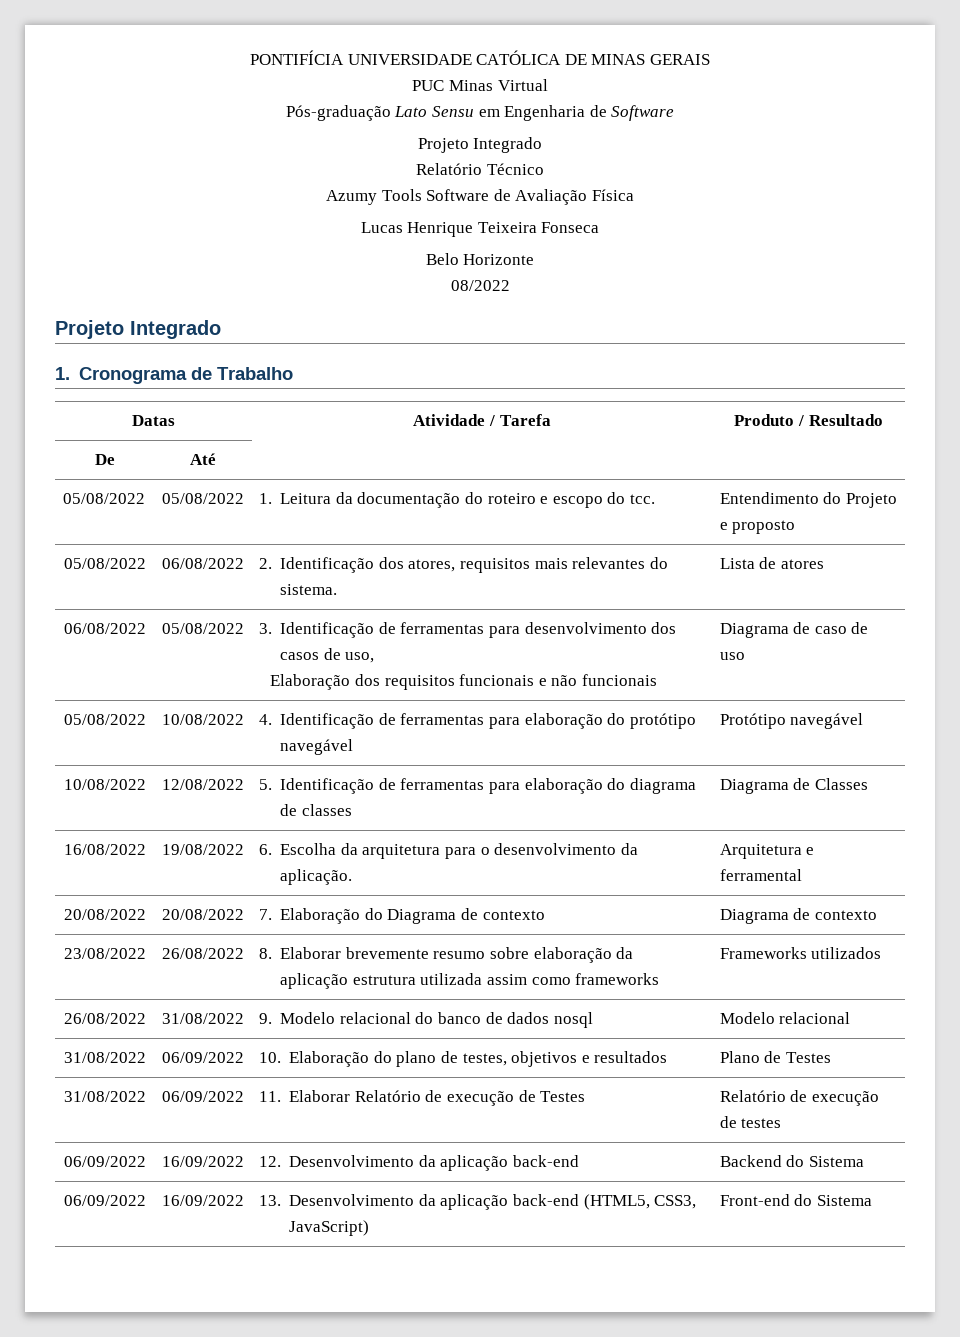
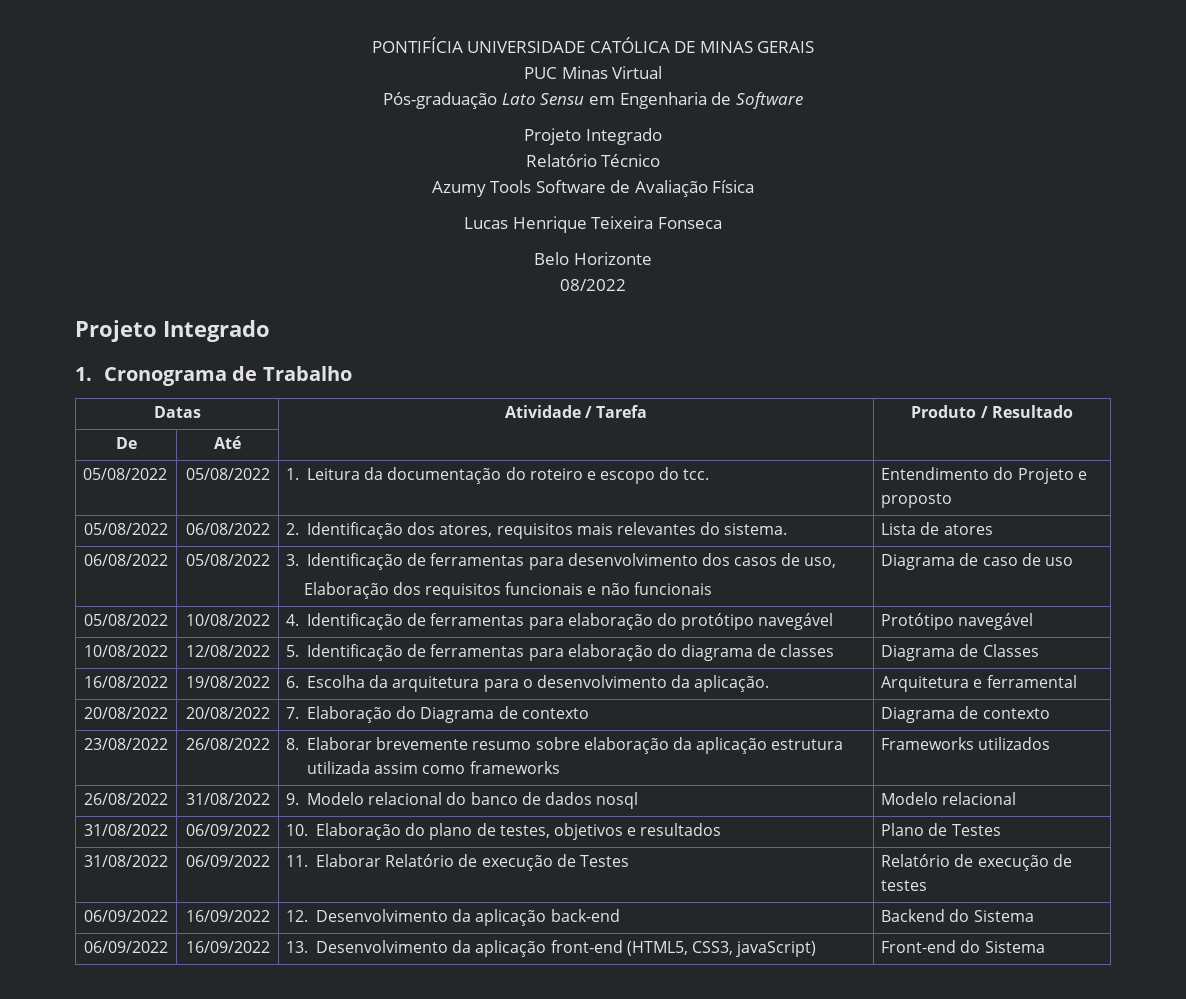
- 06/09/2022 | 16/09/2022 | 13. Desenvolvimento da aplicação back-end (HTML5, CSS3, JavaScript) | Front-end do Sistema
+ 06/09/2022 | 16/09/2022 | 13. Desenvolvimento da aplicação front-end (HTML5, CSS3, javaScript) | Front-end do Sistema

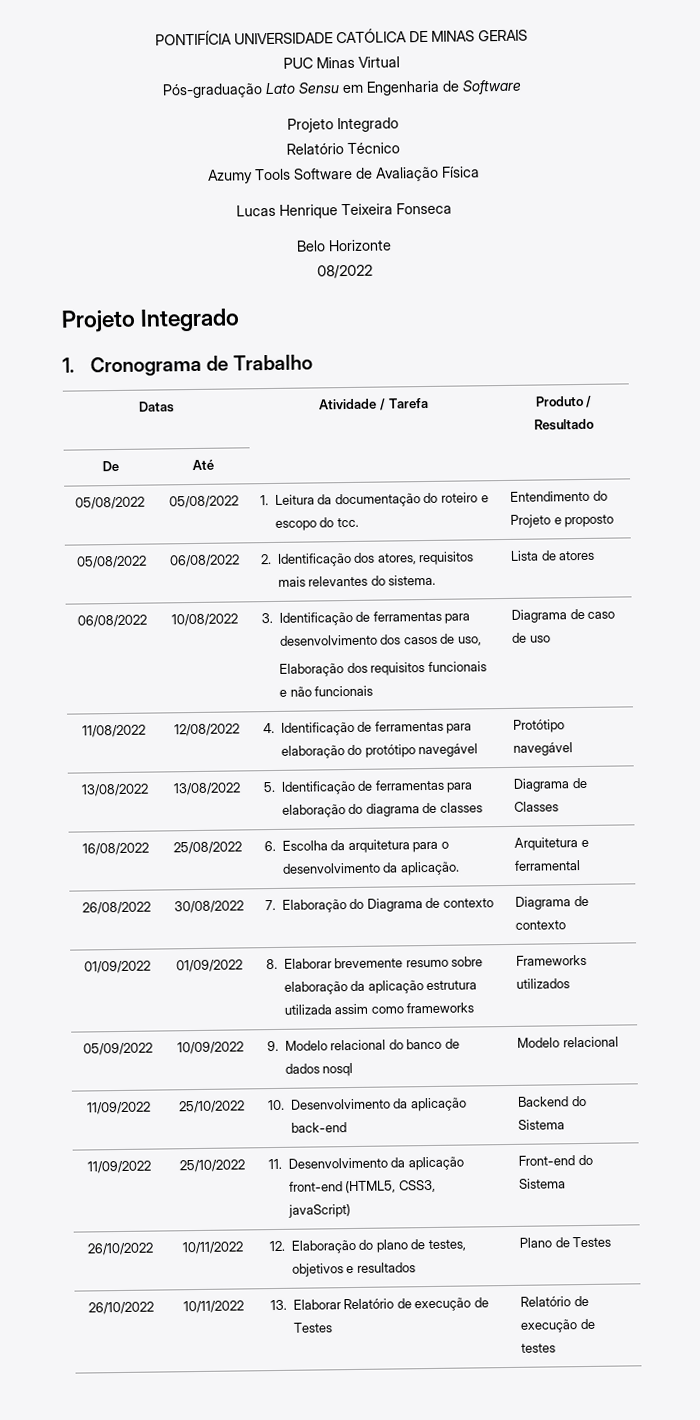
- 06/08/2022 | 05/08/2022 | 3. Identificação de ferramentas para desenvolvimento dos casos de uso,
+ 06/08/2022 | 10/08/2022 | 3. Identificação de ferramentas para desenvolvimento dos casos de uso,
- 05/08/2022 | 10/08/2022 | 4. Identificação de ferramentas para elaboração do protótipo navegável | Protótipo navegável
+ 11/08/2022 | 12/08/2022 | 4. Identificação de ferramentas para elaboração do protótipo navegável | Protótipo navegável
- 10/08/2022 | 12/08/2022 | 5. Identificação de ferramentas para elaboração do diagrama de classes | Diagrama de Classes
+ 13/08/2022 | 13/08/2022 | 5. Identificação de ferramentas para elaboração do diagrama de classes | Diagrama de Classes
- 16/08/2022 | 19/08/2022 | 6. Escolha da arquitetura para o desenvolvimento da aplicação. | Arquitetura e ferramental
+ 16/08/2022 | 25/08/2022 | 6. Escolha da arquitetura para o desenvolvimento da aplicação. | Arquitetura e ferramental
- 20/08/2022 | 20/08/2022 | 7. Elaboração do Diagrama de contexto | Diagrama de contexto
+ 26/08/2022 | 30/08/2022 | 7. Elaboração do Diagrama de contexto | Diagrama de contexto
- 23/08/2022 | 26/08/2022 | 8. Elaborar brevemente resumo sobre elaboração da aplicação estrutura utilizada assim como frameworks | Frameworks utilizados
+ 01/09/2022 | 01/09/2022 | 8. Elaborar brevemente resumo sobre elaboração da aplicação estrutura utilizada assim como frameworks | Frameworks utilizados
- 26/08/2022 | 31/08/2022 | 9. Modelo relacional do banco de dados nosql | Modelo relacional
+ 05/09/2022 | 10/09/2022 | 9. Modelo relacional do banco de dados nosql | Modelo relacional
- 31/08/2022 | 06/09/2022 | 10. Elaboração do plano de testes, objetivos e resultados | Plano de Testes
+ 11/09/2022 | 25/10/2022 | 10. Desenvolvimento da aplicação back-end | Backend do Sistema
+ 11/09/2022 | 25/10/2022 | 11. Desenvolvimento da aplicação front-end (HTML5, CSS3, javaScript) | Front-end do Sistema
+ 26/10/2022 | 10/11/2022 | 12. Elaboração do plano de testes, objetivos e resultados | Plano de Testes
- 31/08/2022 | 06/09/2022 | 11. Elaborar Relatório de execução de Testes | Relatório de execução de testes
+ 26/10/2022 | 10/11/2022 | 13. Elaborar Relatório de execução de Testes | Relatório de execução de testes
- 06/09/2022 | 16/09/2022 | 12. Desenvolvimento da aplicação back-end | Backend do Sistema
- 06/09/2022 | 16/09/2022 | 13. Desenvolvimento da aplicação front-end (HTML5, CSS3, javaScript) | Front-end do Sistema

